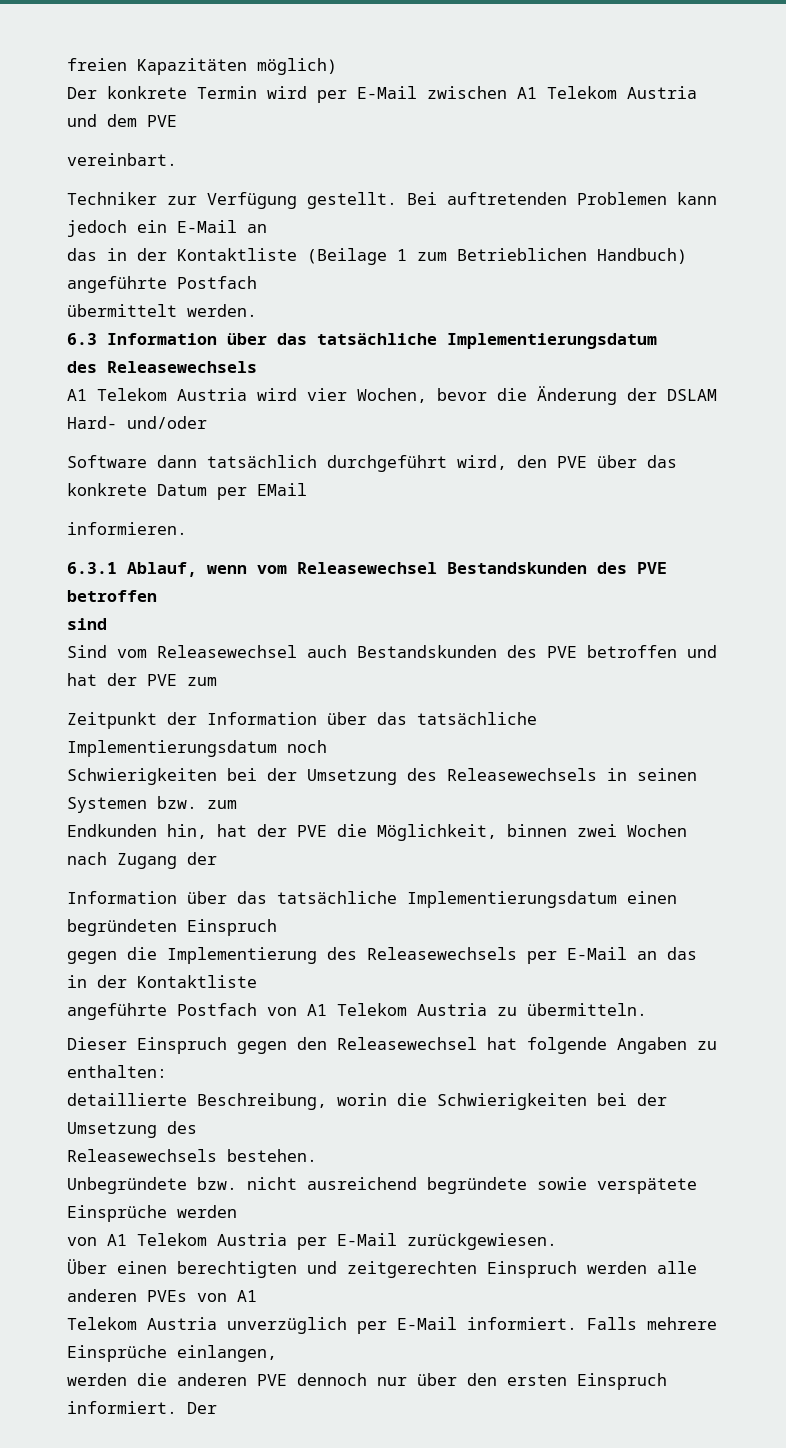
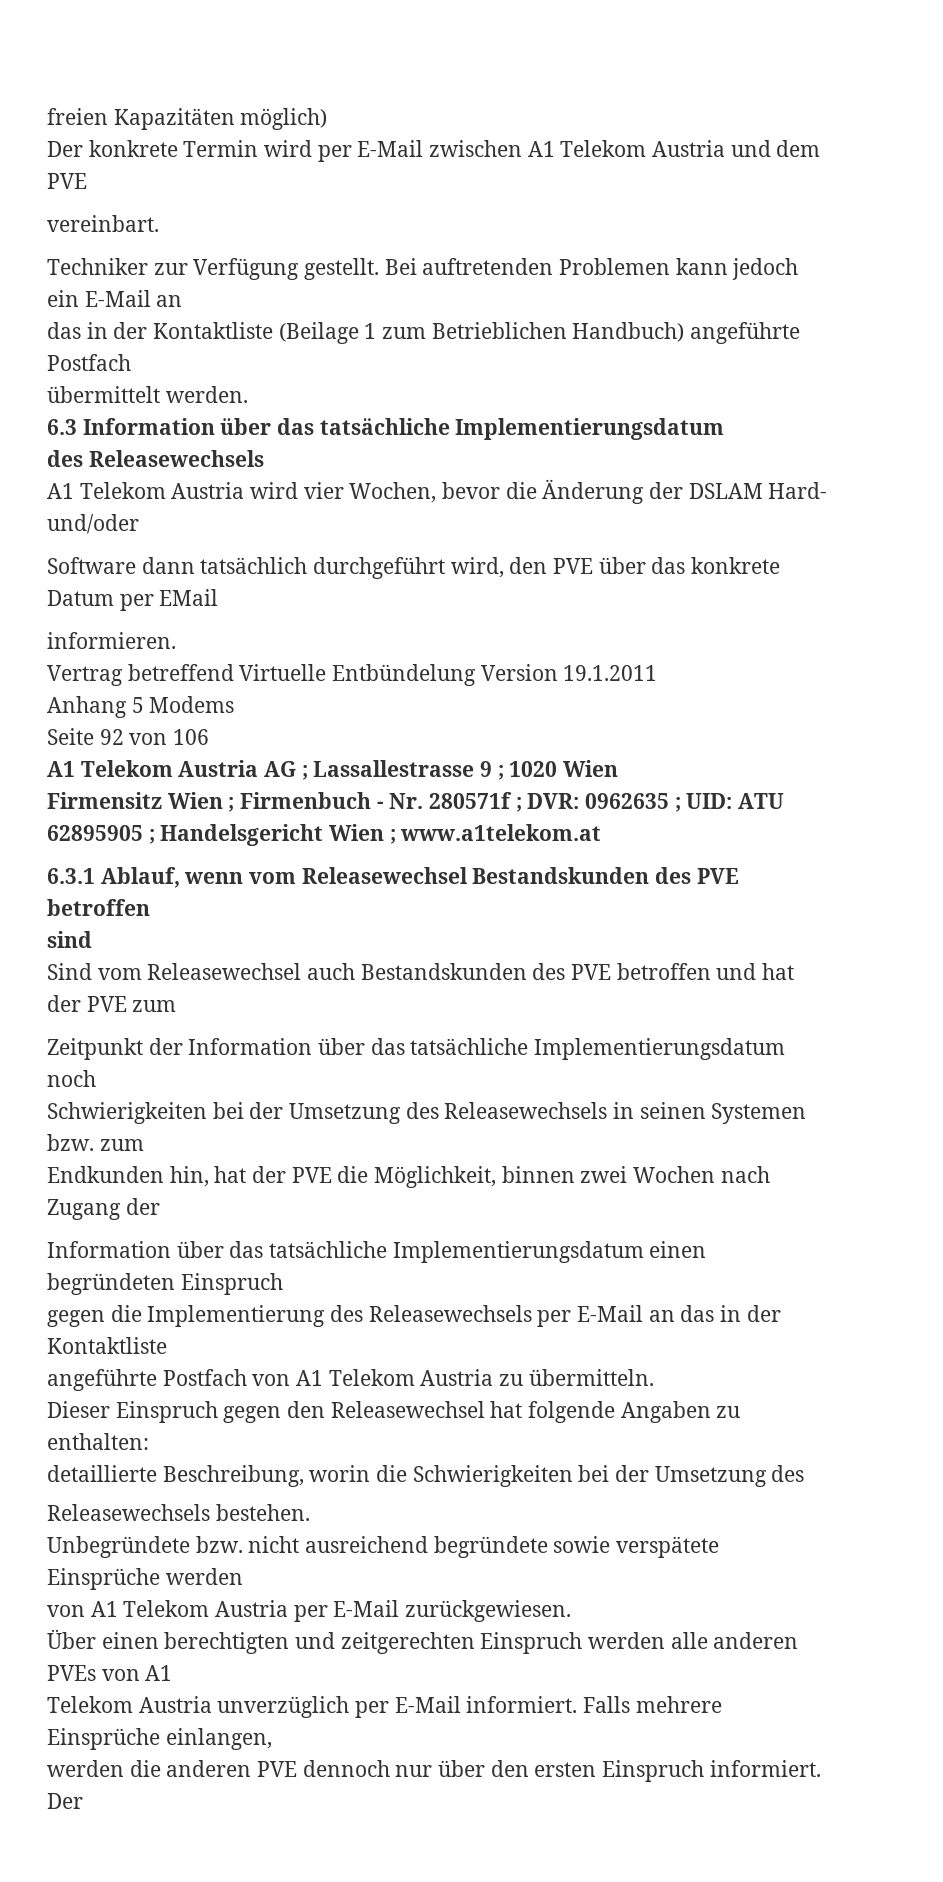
+ Vertrag betreffend Virtuelle Entbündelung Version 19.1.2011
+ Anhang 5 Modems
+ Seite 92 von 106
+ A1 Telekom Austria AG ; Lassallestrasse 9 ; 1020 Wien
+ Firmensitz Wien ; Firmenbuch - Nr. 280571f ; DVR: 0962635 ; UID: ATU 62895905 ; Handelsgericht Wien ; www.a1telekom.at

